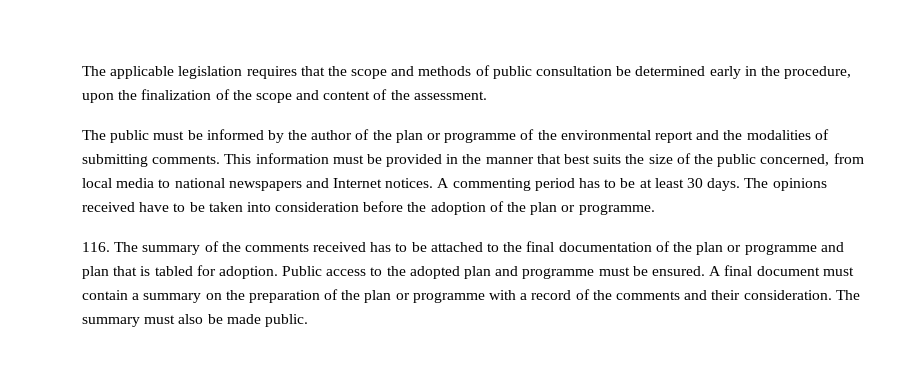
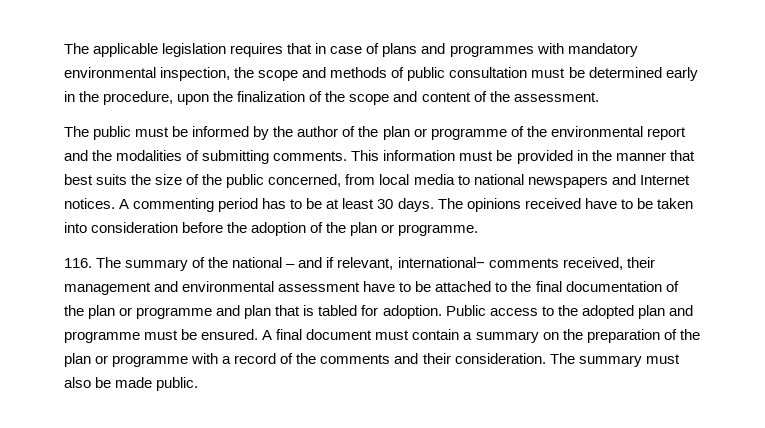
- The applicable legislation requires that the scope and methods of public consultation be determined early in the procedure, upon the finalization of the scope and content of the assessment.
+ The applicable legislation requires that in case of plans and programmes with mandatory environmental inspection, the scope and methods of public consultation must be determined early in the procedure, upon the finalization of the scope and content of the assessment.
- 116. The summary of the comments received has to be attached to the final documentation of the plan or programme and plan that is tabled for adoption.
+ 116. The summary of the national – and if relevant, international− comments received, their management and environmental assessment have to be attached to the final documentation of the plan or programme and plan that is tabled for adoption.

